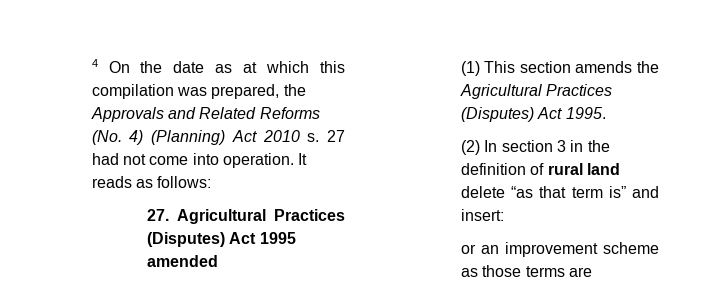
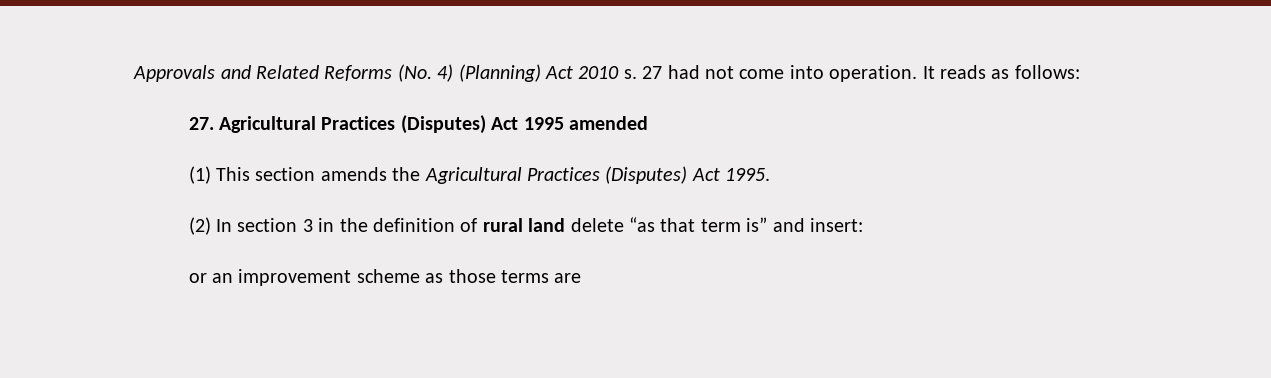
- 4 On the date as at which this compilation was prepared, the Approvals and Related Reforms (No. 4) (Planning) Act 2010 s.
+ Approvals and Related Reforms (No. 4) (Planning) Act 2010 s.

